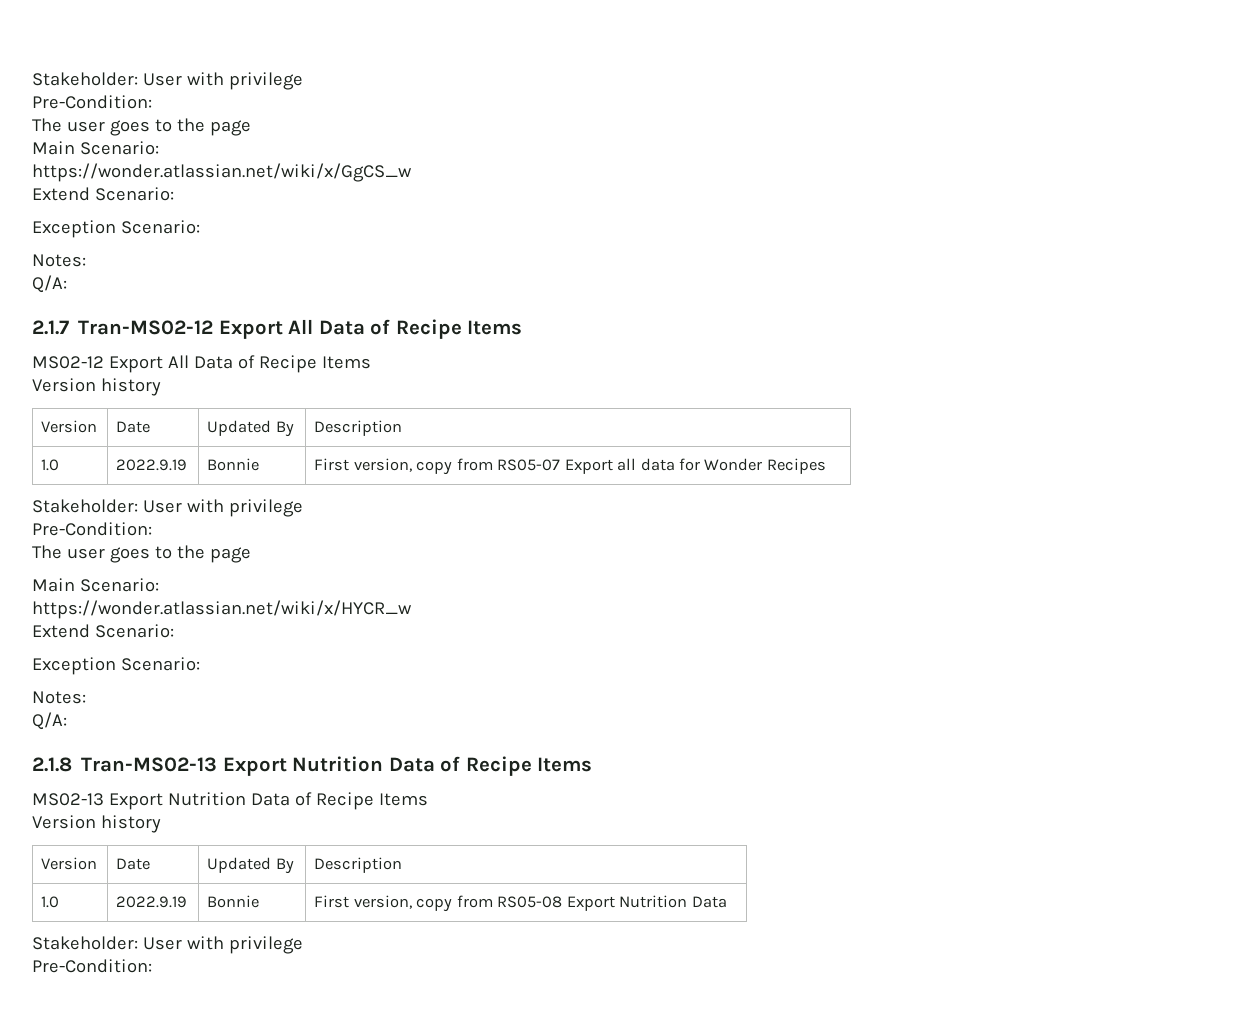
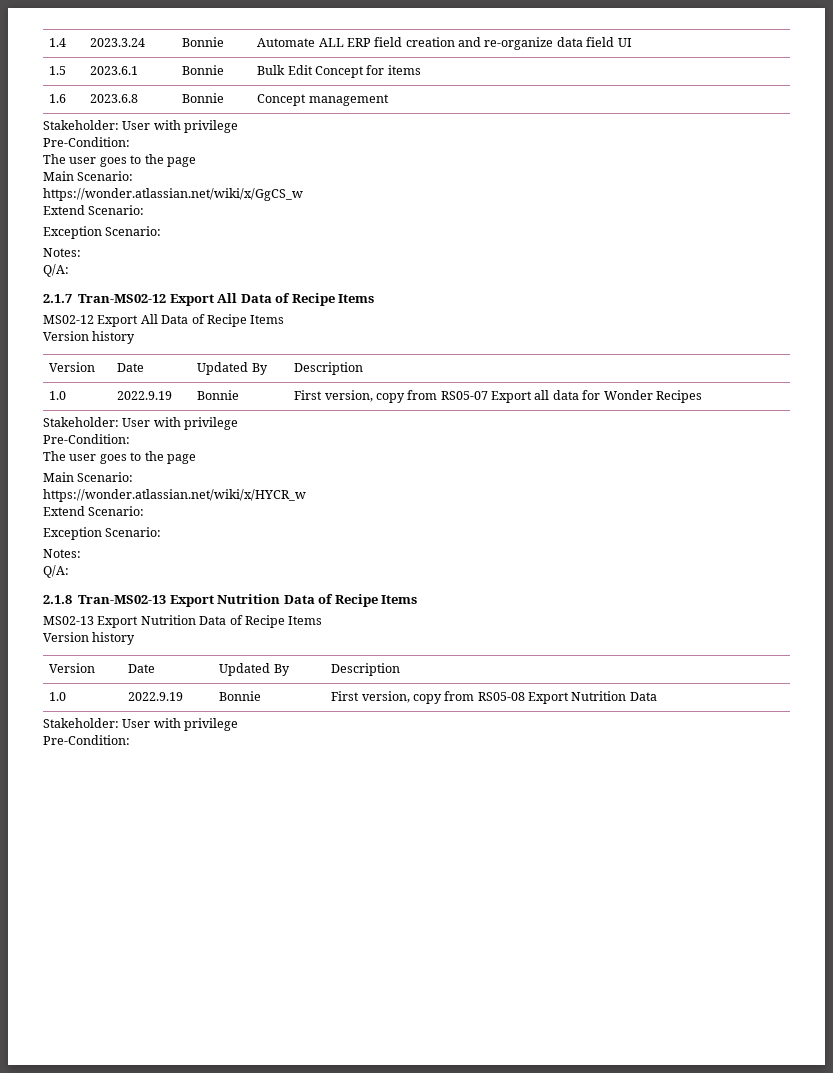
+ 1.4 | 2023.3.24 | Bonnie | Automate ALL ERP field creation and re-organize data field UI
+ 1.5 | 2023.6.1 | Bonnie | Bulk Edit Concept for items
+ 1.6 | 2023.6.8 | Bonnie | Concept management

